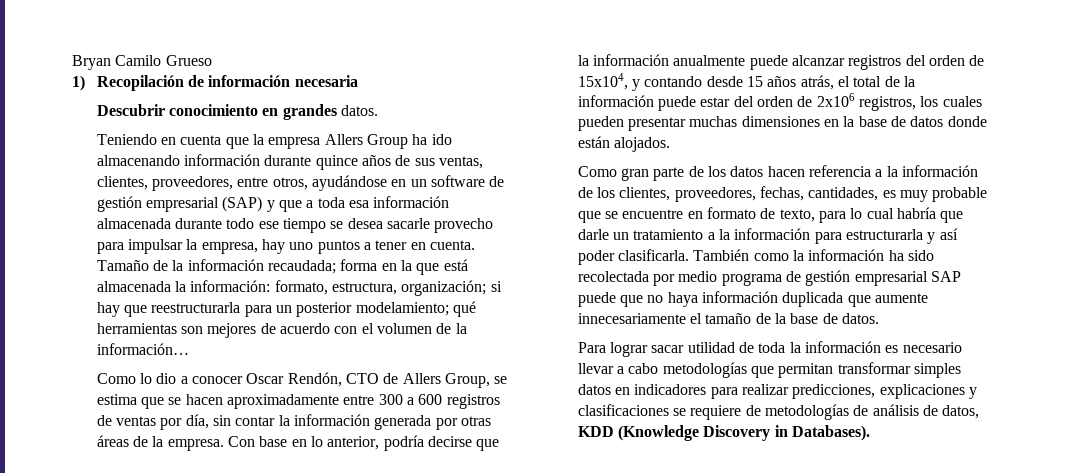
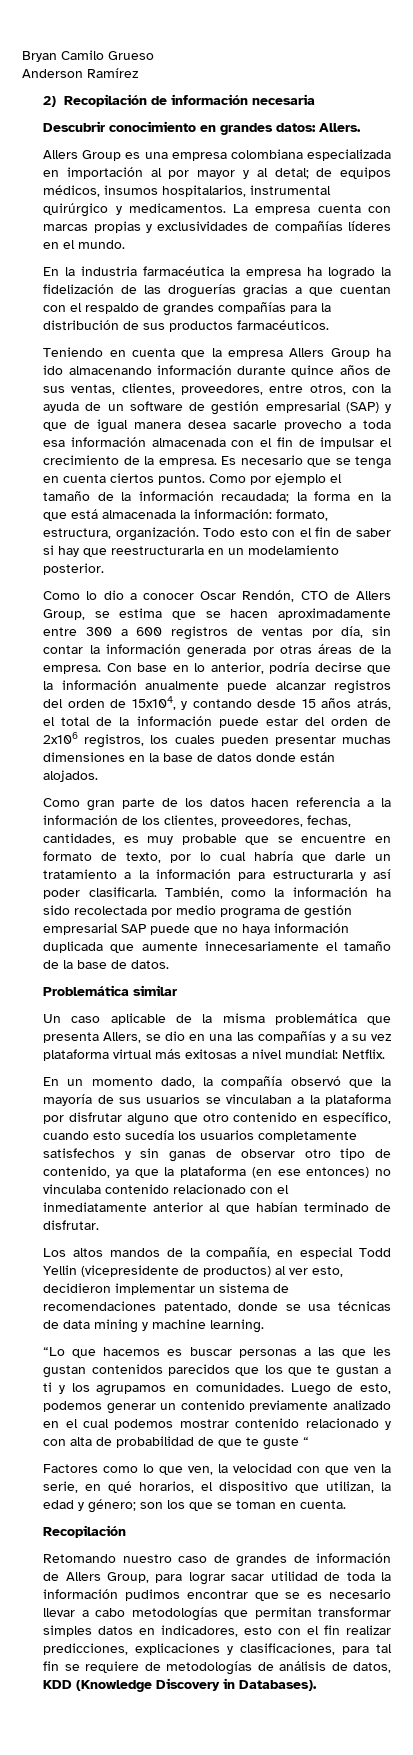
- 1) Recopilación de información necesaria
+ Anderson Ramírez
+ 2) Recopilación de información necesaria
- Descubrir conocimiento en grandes datos.
+ Descubrir conocimiento en grandes datos: Allers.
+ Allers Group es una empresa colombiana especializada en importación al por mayor y al detal; de equipos médicos, insumos hospitalarios, instrumental quirúrgico y medicamentos. La empresa cuenta con marcas propias y exclusividades de compañías líderes en el mundo.
+ En la industria farmacéutica la empresa ha logrado la fidelización de las droguerías gracias a que cuentan con el respaldo de grandes compañías para la distribución de sus productos farmacéuticos.
- Teniendo en cuenta que la empresa Allers Group ha ido almacenando información durante quince años de sus ventas, clientes, proveedores, entre otros, ayudándose en un software de gestión empresarial (SAP) y que a toda esa información almacenada durante todo ese tiempo se desea sacarle provecho para impulsar la empresa, hay uno puntos a tener en cuenta. Tamaño de la información recaudada; forma en la que está almacenada la información: formato, estructura, organización; si hay que reestructurarla para un posterior modelamiento; qué herramientas son mejores de acuerdo con el volumen de la información…
+ Teniendo en cuenta que la empresa Allers Group ha ido almacenando información durante quince años de sus ventas, clientes, proveedores, entre otros, con la ayuda de un software de gestión empresarial (SAP) y que de igual manera desea sacarle provecho a toda esa información almacenada con el fin de impulsar el crecimiento de la empresa. Es necesario que se tenga en cuenta ciertos puntos. Como por ejemplo el tamaño de la información recaudada; la forma en la que está almacenada la información: formato, estructura, organización. Todo esto con el fin de saber si hay que reestructurarla en un modelamiento posterior.
- Como gran parte de los datos hacen referencia a la información de los clientes, proveedores, fechas, cantidades, es muy probable que se encuentre en formato de texto, para lo cual habría que darle un tratamiento a la información para estructurarla y así poder clasificarla.
+ Como gran parte de los datos hacen referencia a la información de los clientes, proveedores, fechas, cantidades, es muy probable que se encuentre en formato de texto, por lo cual habría que darle un tratamiento a la información para estructurarla y así poder clasificarla.
- También como la información ha sido recolectada por medio programa de gestión empresarial SAP puede que no haya información duplicada que aumente innecesariamente el tamaño de la base de datos.
+ También, como la información ha sido recolectada por medio programa de gestión empresarial SAP puede que no haya información duplicada que aumente innecesariamente el tamaño de la base de datos.
- Para lograr sacar utilidad de toda la información es necesario llevar a cabo metodologías que permitan transformar simples datos en indicadores para realizar predicciones, explicaciones y clasificaciones se requiere de metodologías de análisis de datos, KDD (Knowledge Discovery in Databases).
+ Problemática similar
+ Un caso aplicable de la misma problemática que presenta Allers, se dio en una las compañías y a su vez plataforma virtual más exitosas a nivel mundial: Netflix.
+ En un momento dado, la compañía observó que la mayoría de sus usuarios se vinculaban a la plataforma por disfrutar alguno que otro contenido en específico, cuando esto sucedía los usuarios completamente satisfechos y sin ganas de observar otro tipo de contenido, ya que la plataforma (en ese entonces) no vinculaba contenido relacionado con el inmediatamente anterior al que habían terminado de disfrutar.
+ Los altos mandos de la compañía, en especial Todd Yellin (vicepresidente de productos) al ver esto, decidieron implementar un sistema de recomendaciones patentado, donde se usa técnicas de data mining y machine learning.
+ “Lo que hacemos es buscar personas a las que les gustan contenidos parecidos que los que te gustan a ti y los agrupamos en comunidades. Luego de esto, podemos generar un contenido previamente analizado en el cual podemos mostrar contenido relacionado y con alta de probabilidad de que te guste “
+ Factores como lo que ven, la velocidad con que ven la serie, en qué horarios, el dispositivo que utilizan, la edad y género; son los que se toman en cuenta.
+ Recopilación
+ Retomando nuestro caso de grandes de información de Allers Group, para lograr sacar utilidad de toda la información pudimos encontrar que se es necesario llevar a cabo metodologías que permitan transformar simples datos en indicadores, esto con el fin realizar predicciones, explicaciones y clasificaciones, para tal fin se requiere de metodologías de análisis de datos, KDD (Knowledge Discovery in Databases).

